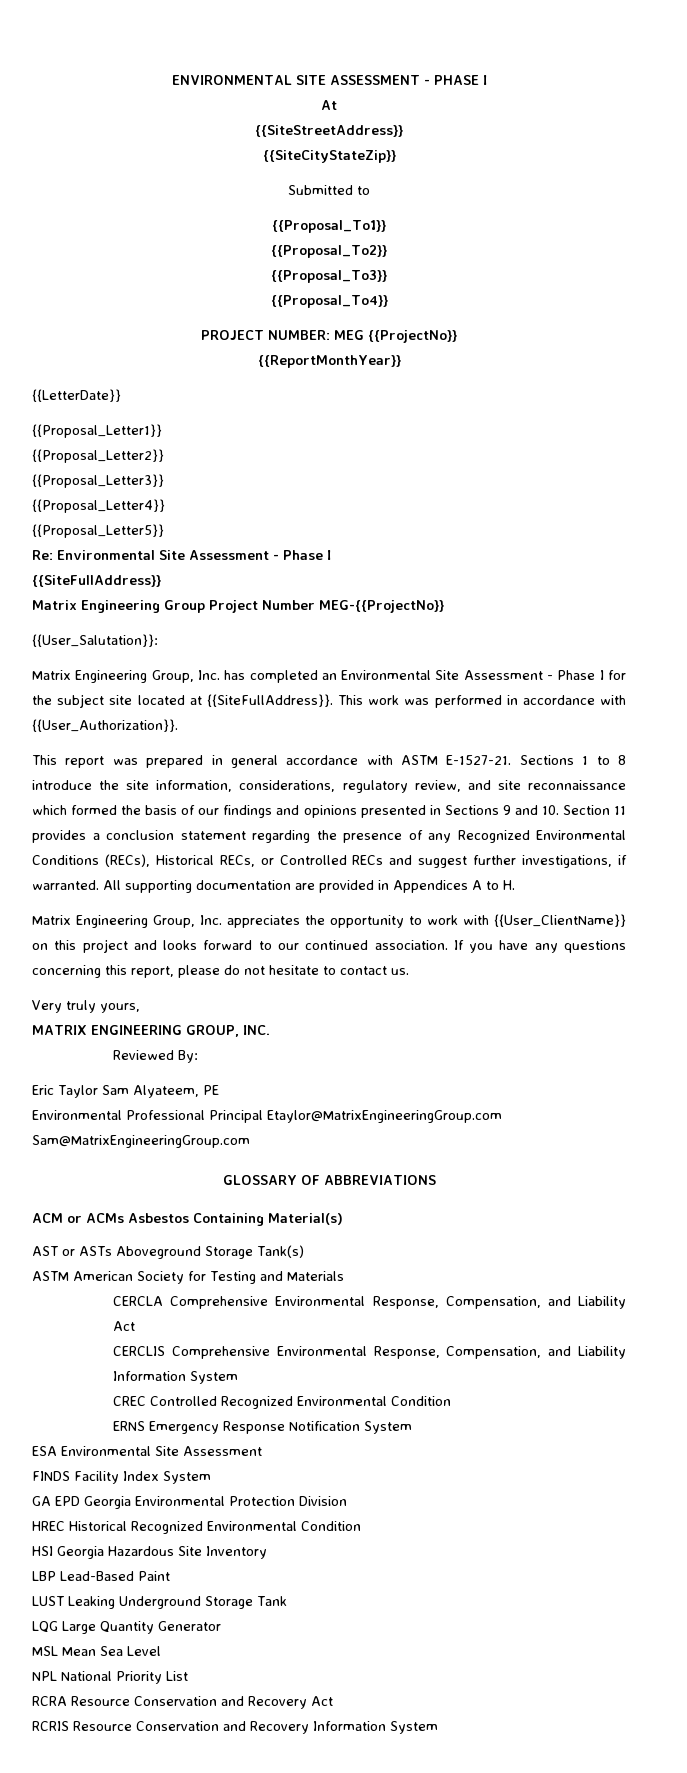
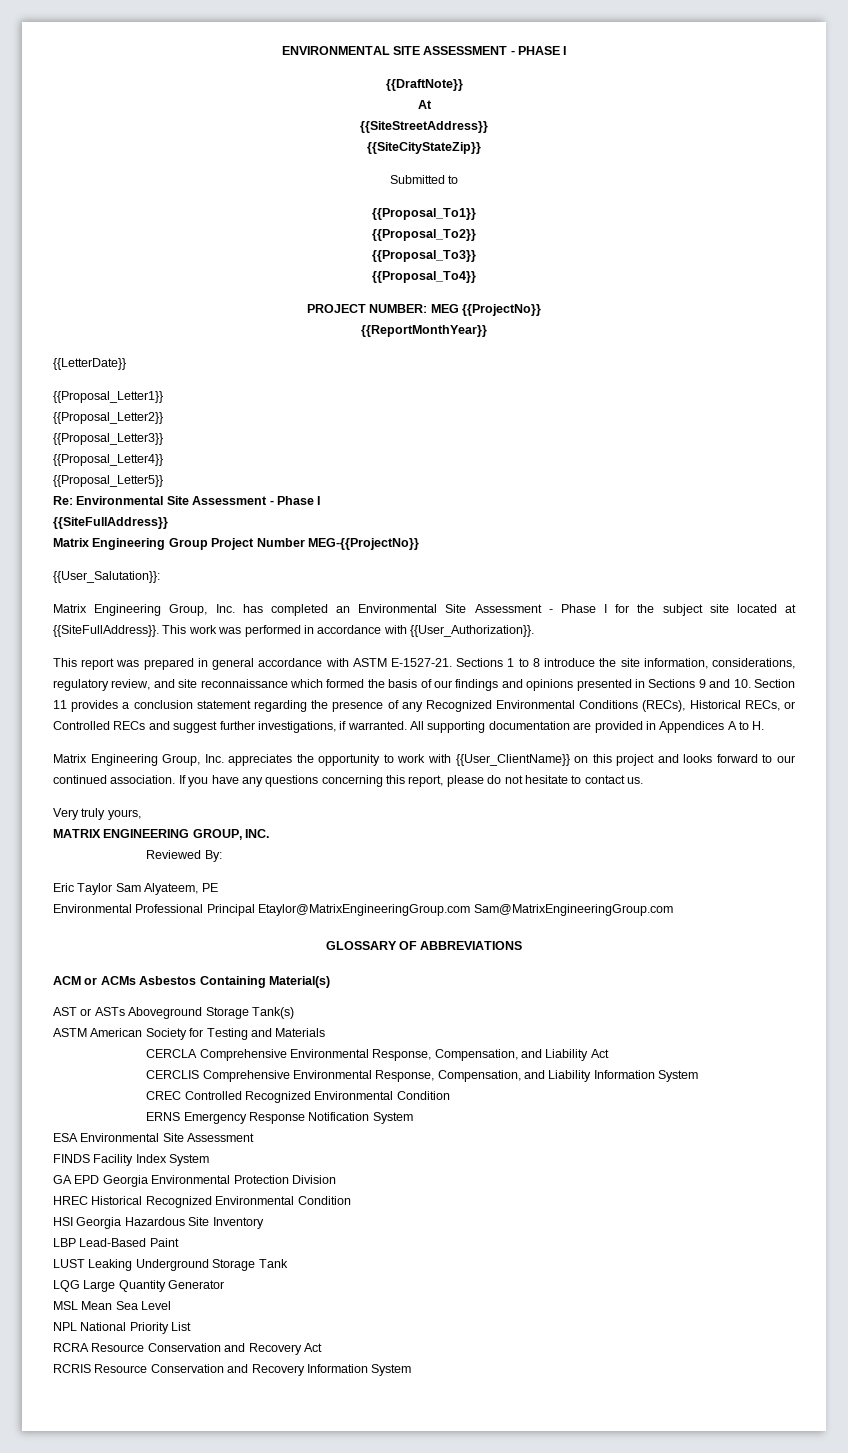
+ {{DraftNote}}

